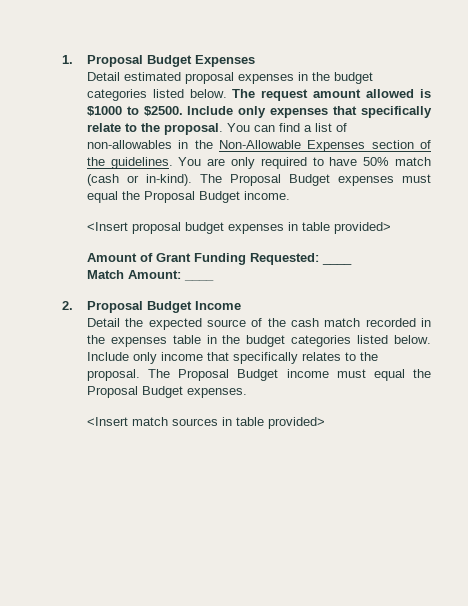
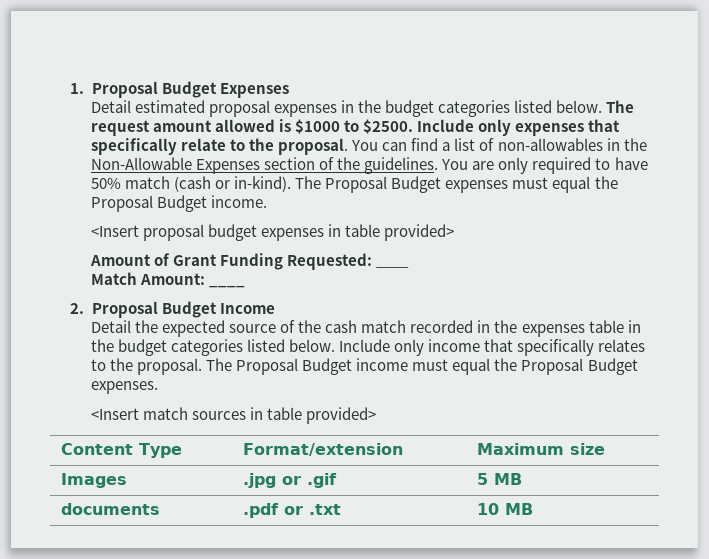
+ Content Type | Format/extension | Maximum size
+ Images | .jpg or .gif | 5 MB
+ documents | .pdf or .txt | 10 MB

